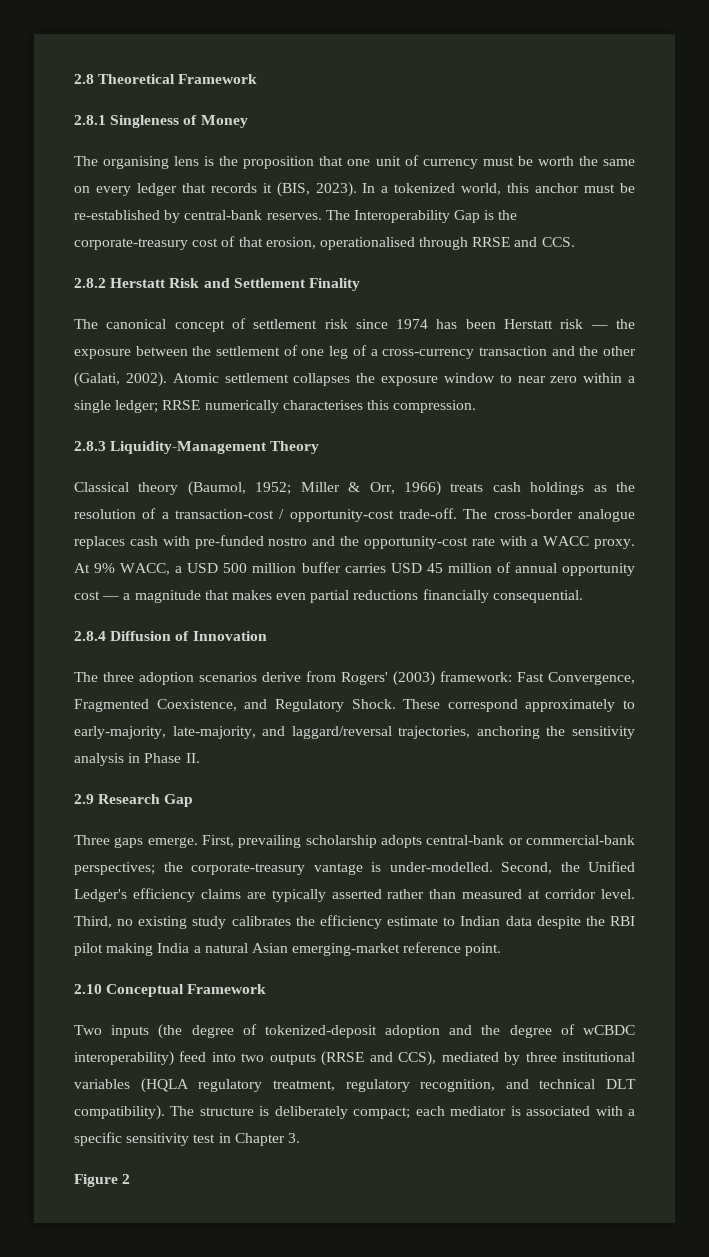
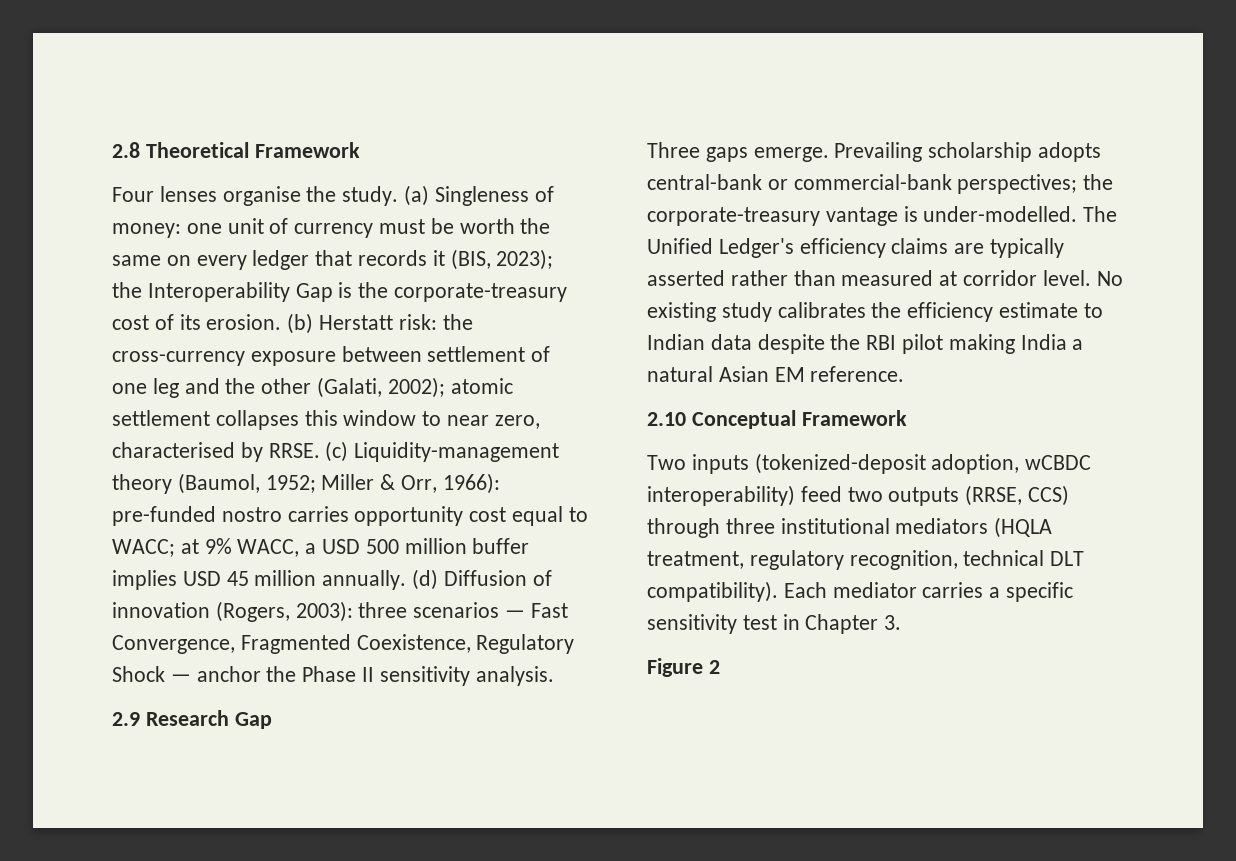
- 2.8.1 Singleness of Money
- The organising lens is the proposition that one unit of currency must be worth the same on every ledger that records it (BIS, 2023). In a tokenized world, this anchor must be re-established by central-bank reserves. The Interoperability Gap is the corporate-treasury cost of that erosion, operationalised through RRSE and CCS.
- 2.8.2 Herstatt Risk and Settlement Finality
- The canonical concept of settlement risk since 1974 has been Herstatt risk — the exposure between the settlement of one leg of a cross-currency transaction and the other (Galati, 2002). Atomic settlement collapses the exposure window to near zero within a single ledger; RRSE numerically characterises this compression.
- 2.8.3 Liquidity-Management Theory
- Classical theory (Baumol, 1952; Miller & Orr, 1966) treats cash holdings as the resolution of a transaction-cost / opportunity-cost trade-off. The cross-border analogue replaces cash with pre-funded nostro and the opportunity-cost rate with a WACC proxy. At 9% WACC, a USD 500 million buffer carries USD 45 million of annual opportunity cost — a magnitude that makes even partial reductions financially consequential.
- 2.8.4 Diffusion of Innovation
- The three adoption scenarios derive from Rogers' (2003) framework: Fast Convergence, Fragmented Coexistence, and Regulatory Shock. These correspond approximately to early-majority, late-majority, and laggard/reversal trajectories, anchoring the sensitivity analysis in Phase II.
+ Four lenses organise the study. (a) Singleness of money: one unit of currency must be worth the same on every ledger that records it (BIS, 2023); the Interoperability Gap is the corporate-treasury cost of its erosion. (b) Herstatt risk: the cross-currency exposure between settlement of one leg and the other (Galati, 2002); atomic settlement collapses this window to near zero, characterised by RRSE. (c) Liquidity-management theory (Baumol, 1952; Miller & Orr, 1966): pre-funded nostro carries opportunity cost equal to WACC; at 9% WACC, a USD 500 million buffer implies USD 45 million annually. (d) Diffusion of innovation (Rogers, 2003): three scenarios — Fast Convergence, Fragmented Coexistence, Regulatory Shock — anchor the Phase II sensitivity analysis.
- First, prevailing scholarship adopts central-bank or commercial-bank perspectives; the corporate-treasury vantage is under-modelled.
+ Prevailing scholarship adopts central-bank or commercial-bank perspectives; the corporate-treasury vantage is under-modelled.
- Second, the Unified Ledger's efficiency claims are typically asserted rather than measured at corridor level.
+ The Unified Ledger's efficiency claims are typically asserted rather than measured at corridor level.
- Third, no existing study calibrates the efficiency estimate to Indian data despite the RBI pilot making India a natural Asian emerging-market reference point.
+ No existing study calibrates the efficiency estimate to Indian data despite the RBI pilot making India a natural Asian EM reference.
- Two inputs (the degree of tokenized-deposit adoption and the degree of wCBDC interoperability) feed into two outputs (RRSE and CCS), mediated by three institutional variables (HQLA regulatory treatment, regulatory recognition, and technical DLT compatibility).
+ Two inputs (tokenized-deposit adoption, wCBDC interoperability) feed two outputs (RRSE, CCS) through three institutional mediators (HQLA treatment, regulatory recognition, technical DLT compatibility).
- The structure is deliberately compact; each mediator is associated with a specific sensitivity test in Chapter 3.
+ Each mediator carries a specific sensitivity test in Chapter 3.

